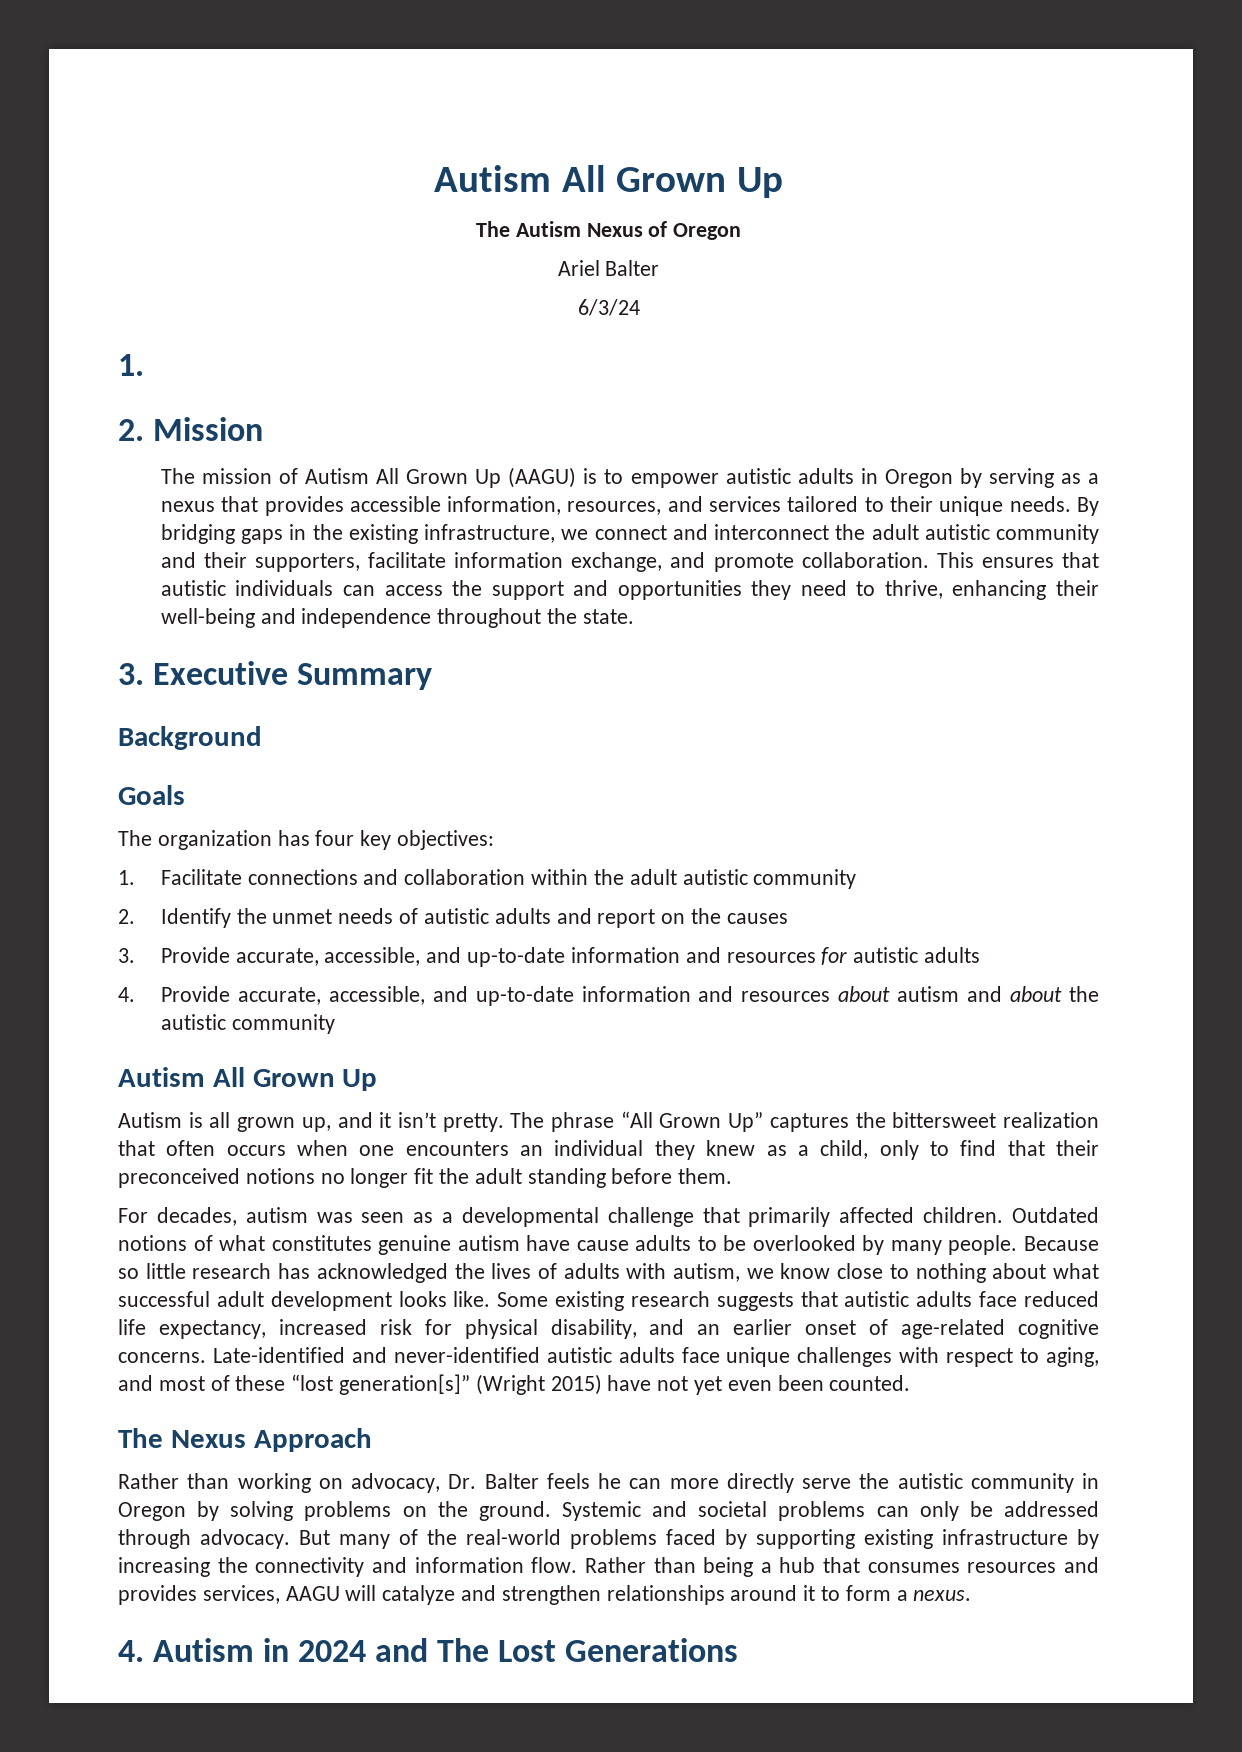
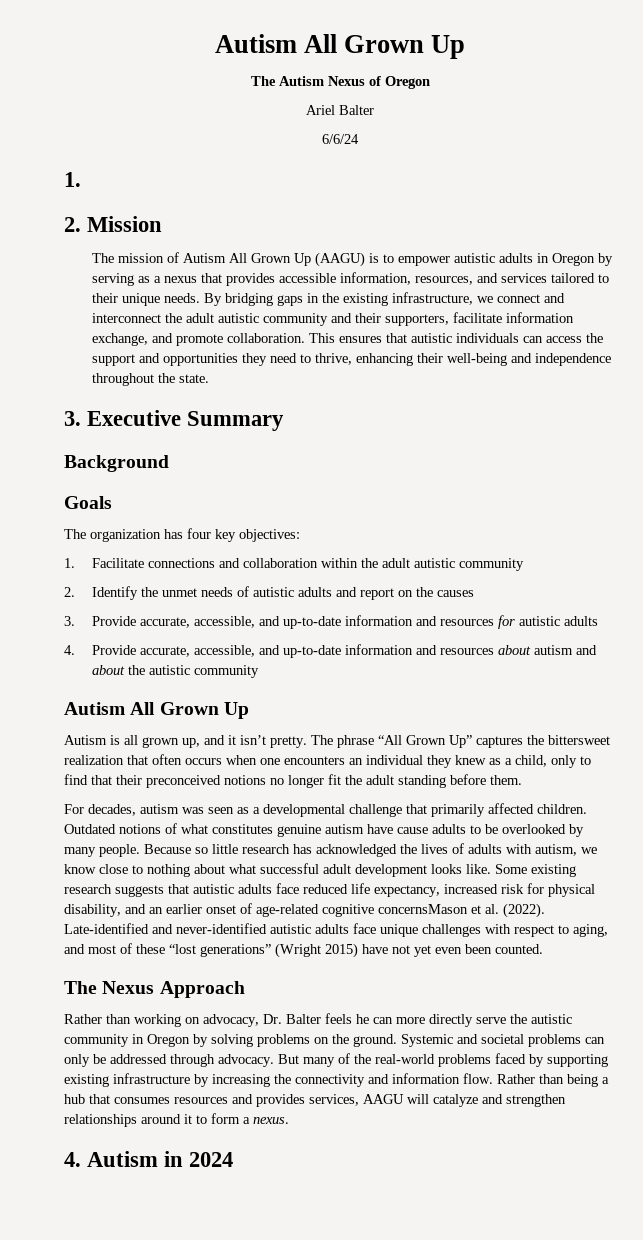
- 6/3/24
+ 6/6/24
- Some existing research suggests that autistic adults face reduced life expectancy, increased risk for physical disability, and an earlier onset of age-related cognitive concerns.
+ Some existing research suggests that autistic adults face reduced life expectancy, increased risk for physical disability, and an earlier onset of age-related cognitive concernsMason et al. (2022).
- Late-identified and never-identified autistic adults face unique challenges with respect to aging, and most of these “lost generation[s]” (Wright 2015) have not yet even been counted.
+ Late-identified and never-identified autistic adults face unique challenges with respect to aging, and most of these “lost generations” (Wright 2015) have not yet even been counted.
- 4. Autism in 2024 and The Lost Generations
+ 4. Autism in 2024

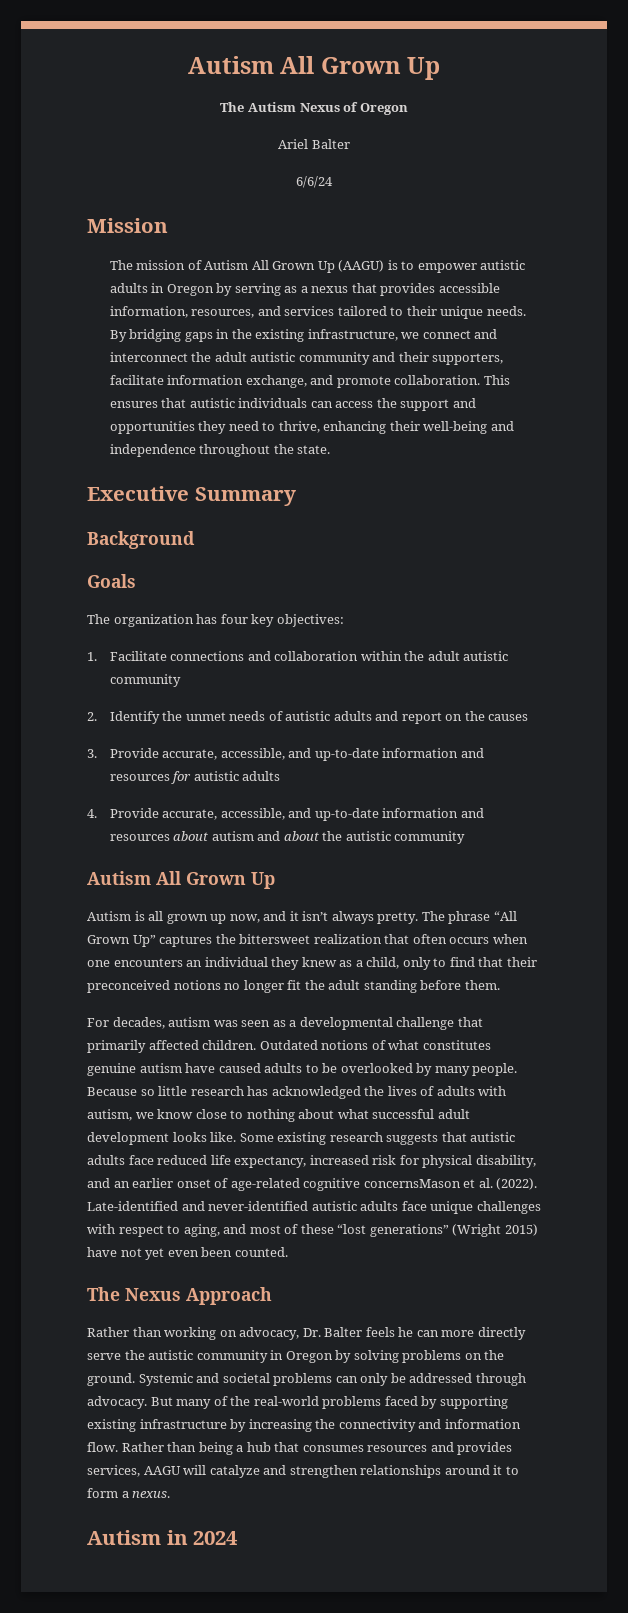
  6/6/24
- 1.
- 2. Mission
+ Mission
- 3. Executive Summary
+ Executive Summary
- Autism is all grown up, and it isn’t pretty.
+ Autism is all grown up now, and it isn’t always pretty.
- Outdated notions of what constitutes genuine autism have cause adults to be overlooked by many people.
+ Outdated notions of what constitutes genuine autism have caused adults to be overlooked by many people.
- 4. Autism in 2024
+ Autism in 2024

